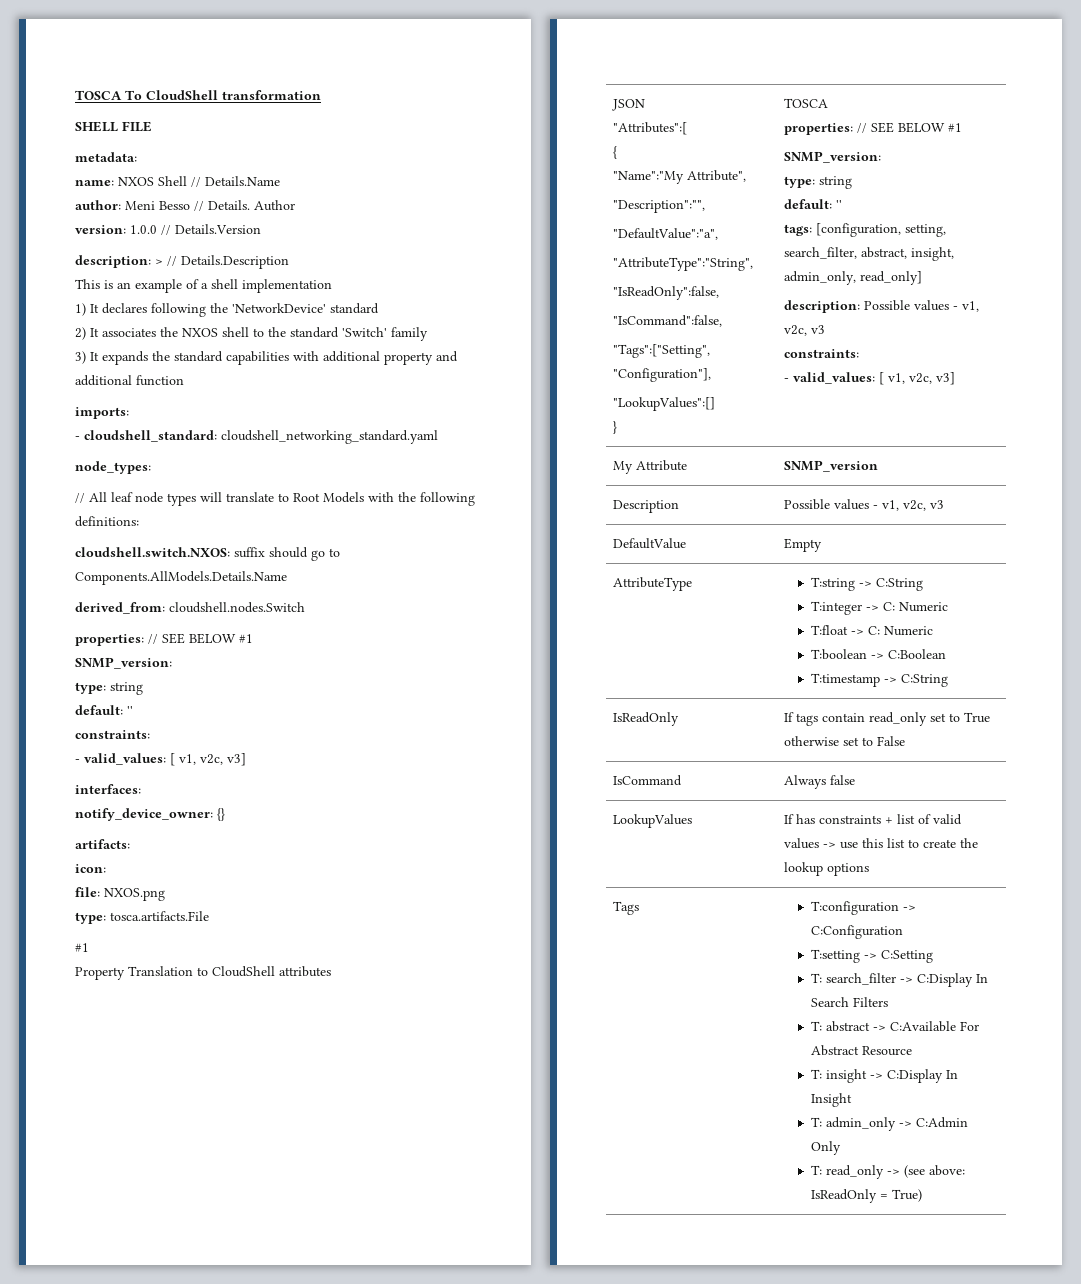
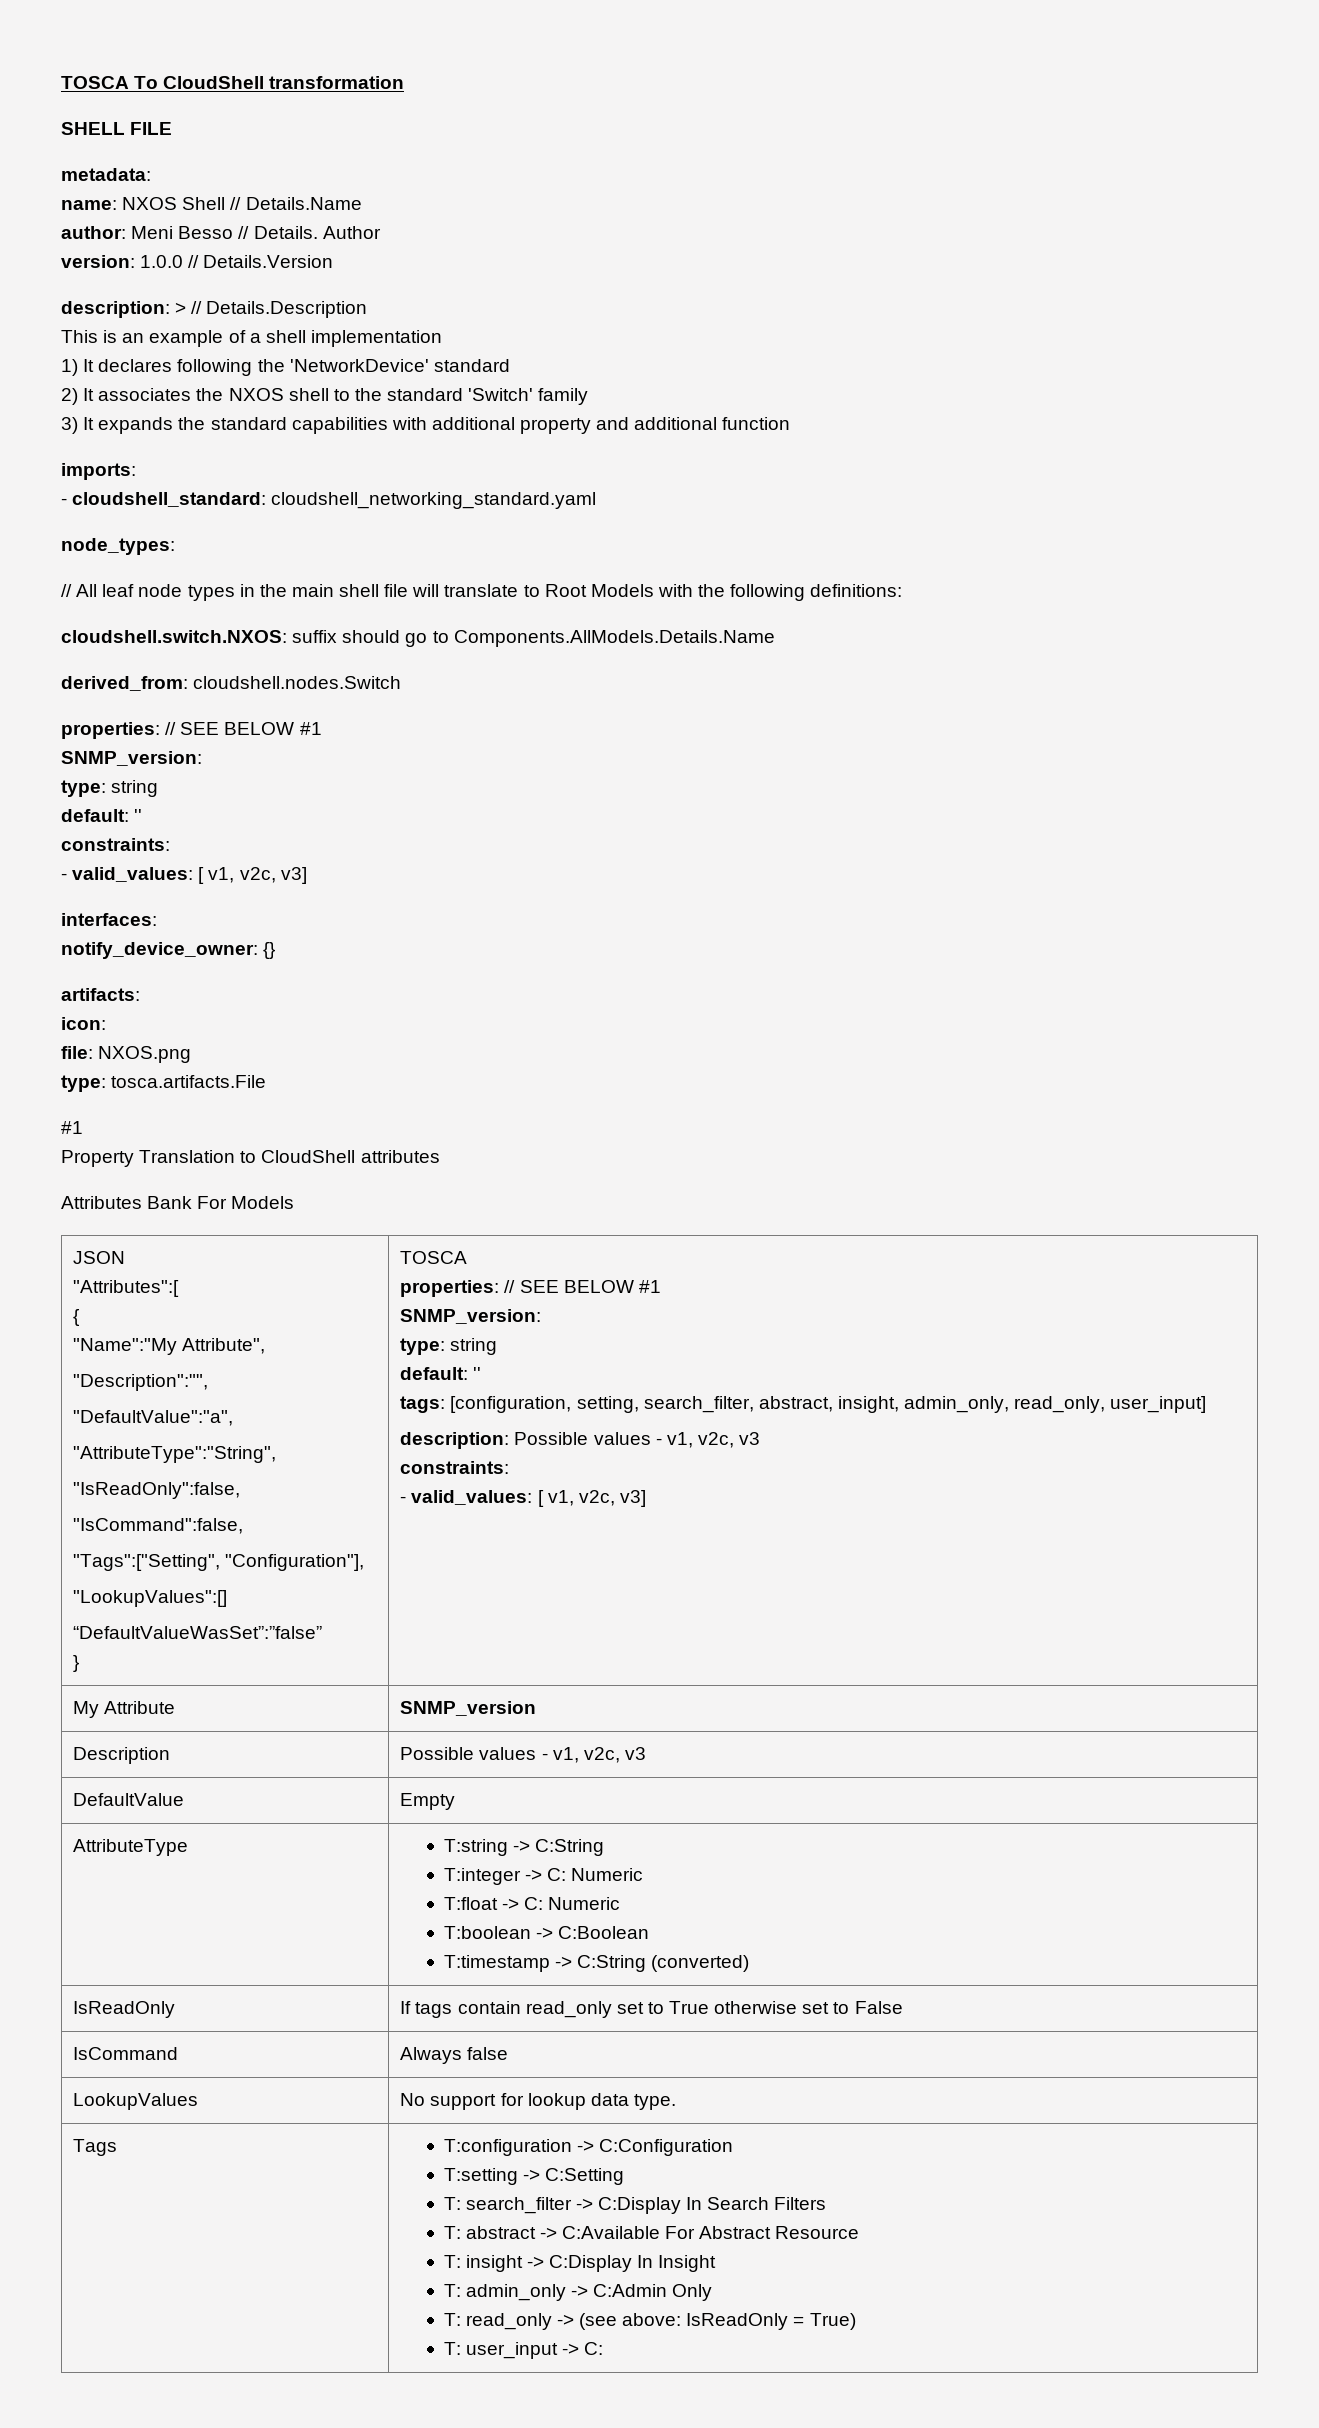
- // All leaf node types will translate to Root Models with the following definitions:
+ // All leaf node types in the main shell file will translate to Root Models with the following definitions:
+ Attributes Bank For Models
+ “DefaultValueWasSet”:”false”
- tags: [configuration, setting, search_filter, abstract, insight, admin_only, read_only]
+ tags: [configuration, setting, search_filter, abstract, insight, admin_only, read_only, user_input]
  AttributeType | T:string -> C:String
  T:integer -> C: Numeric
  T:float -> C: Numeric
  T:boolean -> C:Boolean
- T:timestamp -> C:String
+ T:timestamp -> C:String (converted)
- LookupValues | If has constraints + list of valid values -> use this list to create the lookup options
+ LookupValues | No support for lookup data type.
+ T: user_input -> C:

